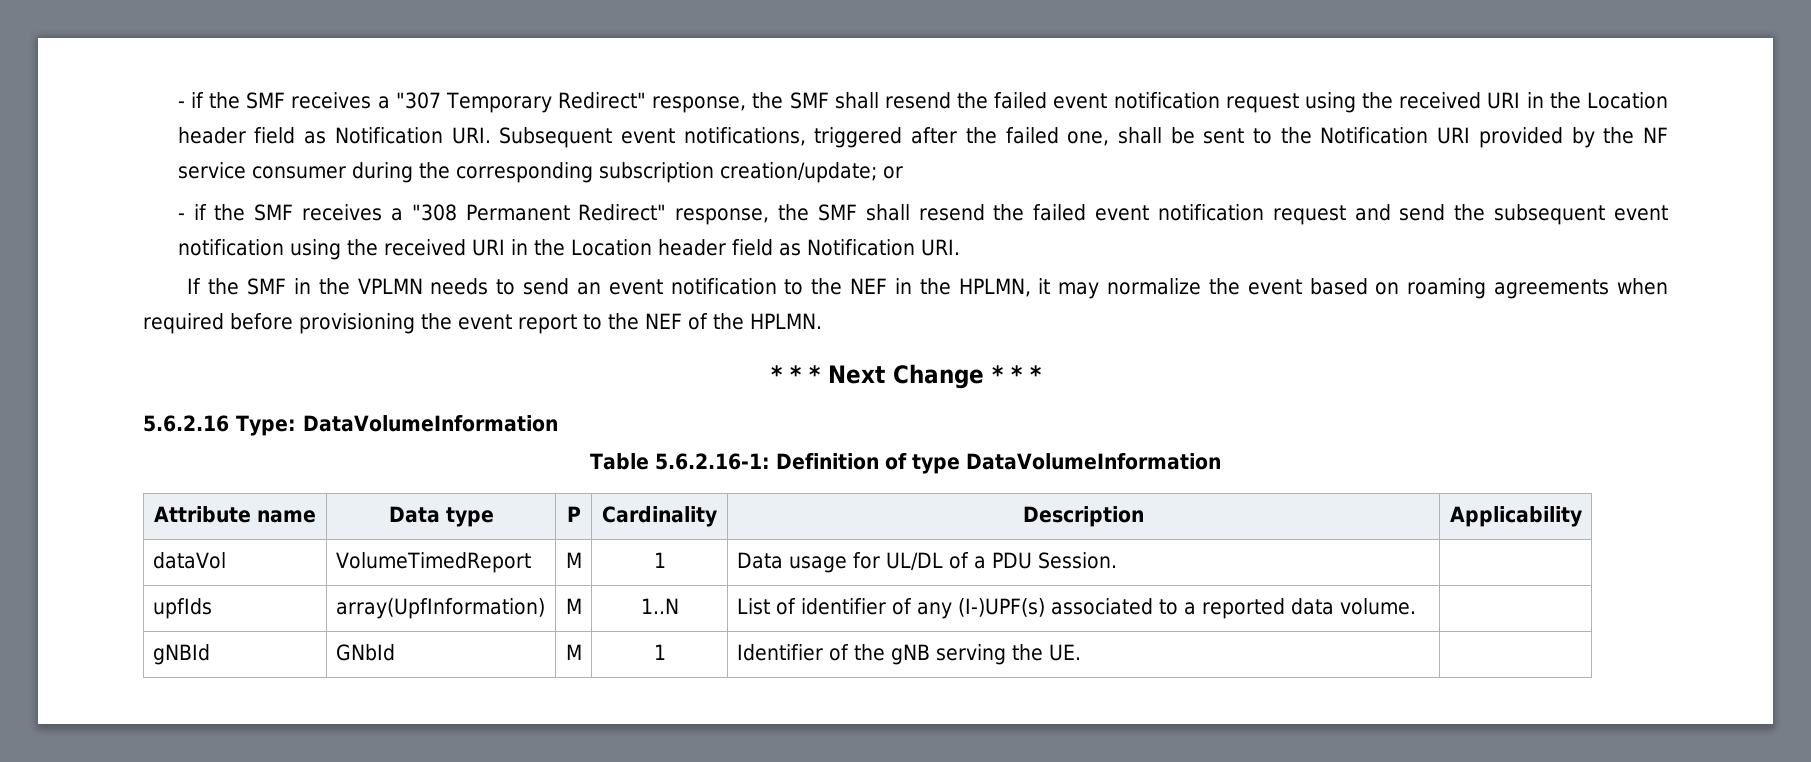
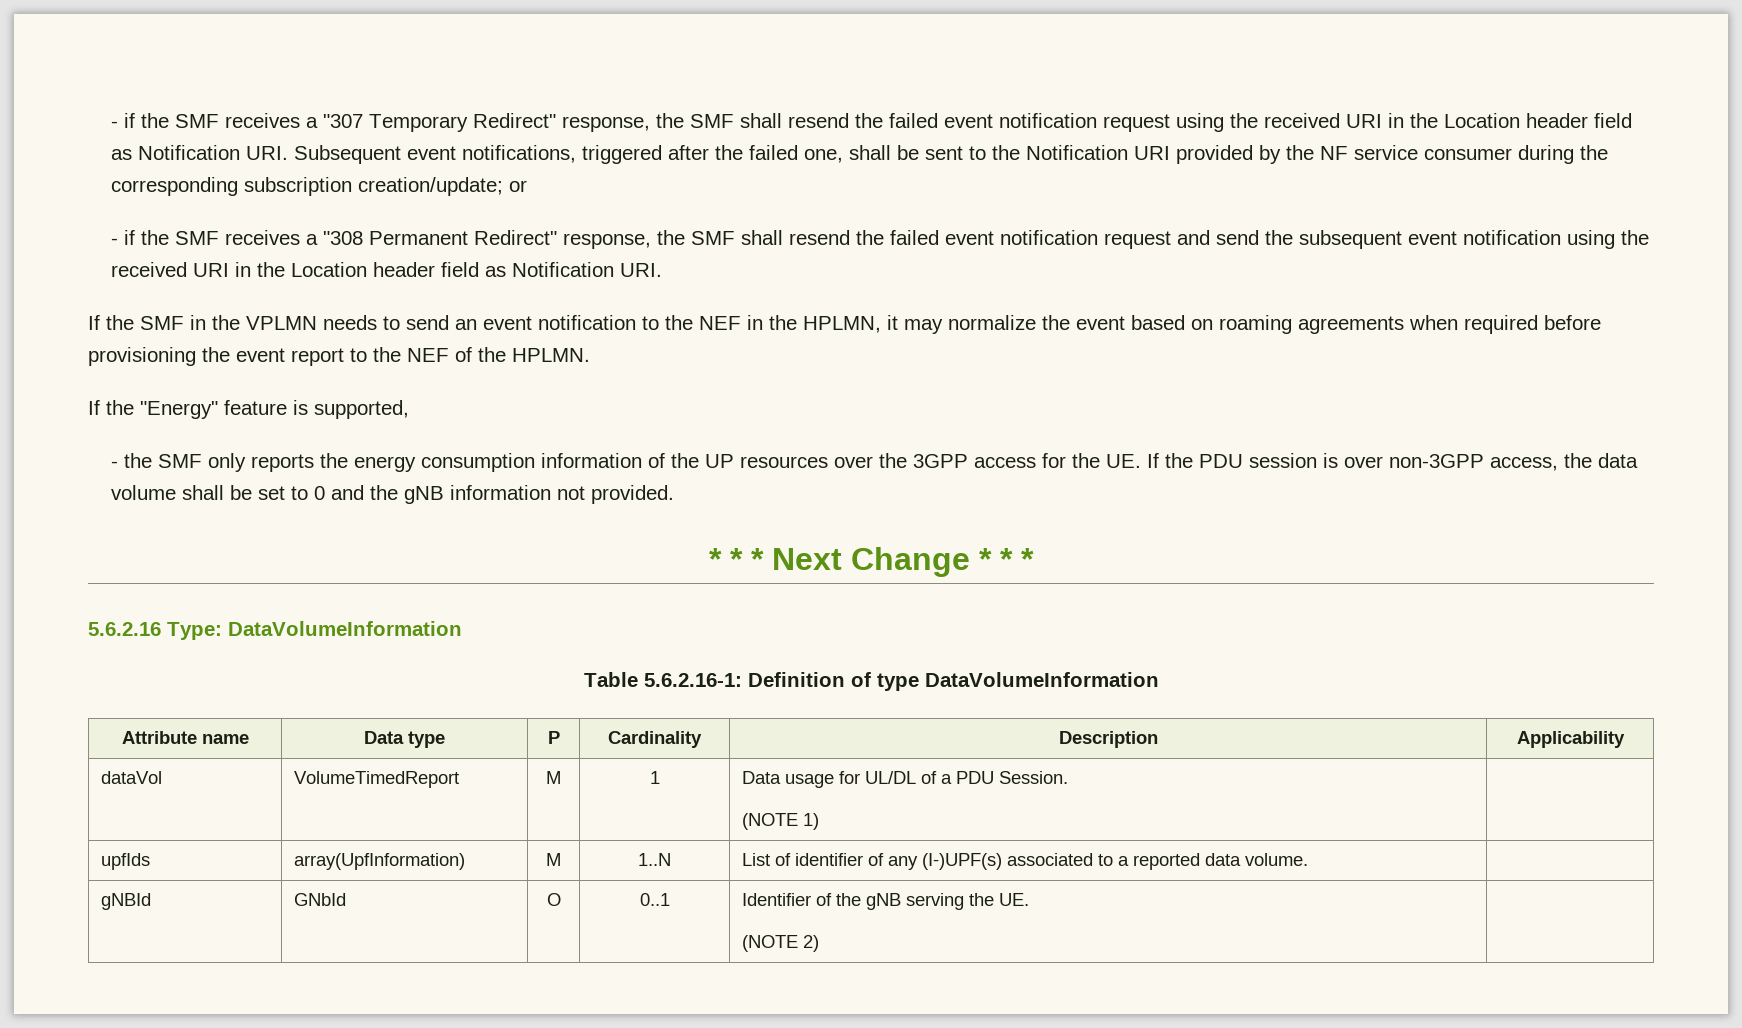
+ If the "Energy" feature is supported,
+ - the SMF only reports the energy consumption information of the UP resources over the 3GPP access for the UE. If the PDU session is over non-3GPP access, the data volume shall be set to 0 and the gNB information not provided.
- dataVol | VolumeTimedReport | M | 1 | Data usage for UL/DL of a PDU Session. |
+ dataVol | VolumeTimedReport | M | 1 | Data usage for UL/DL of a PDU Session.
+ (NOTE 1) |
- gNBId | GNbId | M | 1 | Identifier of the gNB serving the UE. |
+ gNBId | GNbId | O | 0..1 | Identifier of the gNB serving the UE.
+ (NOTE 2) |

